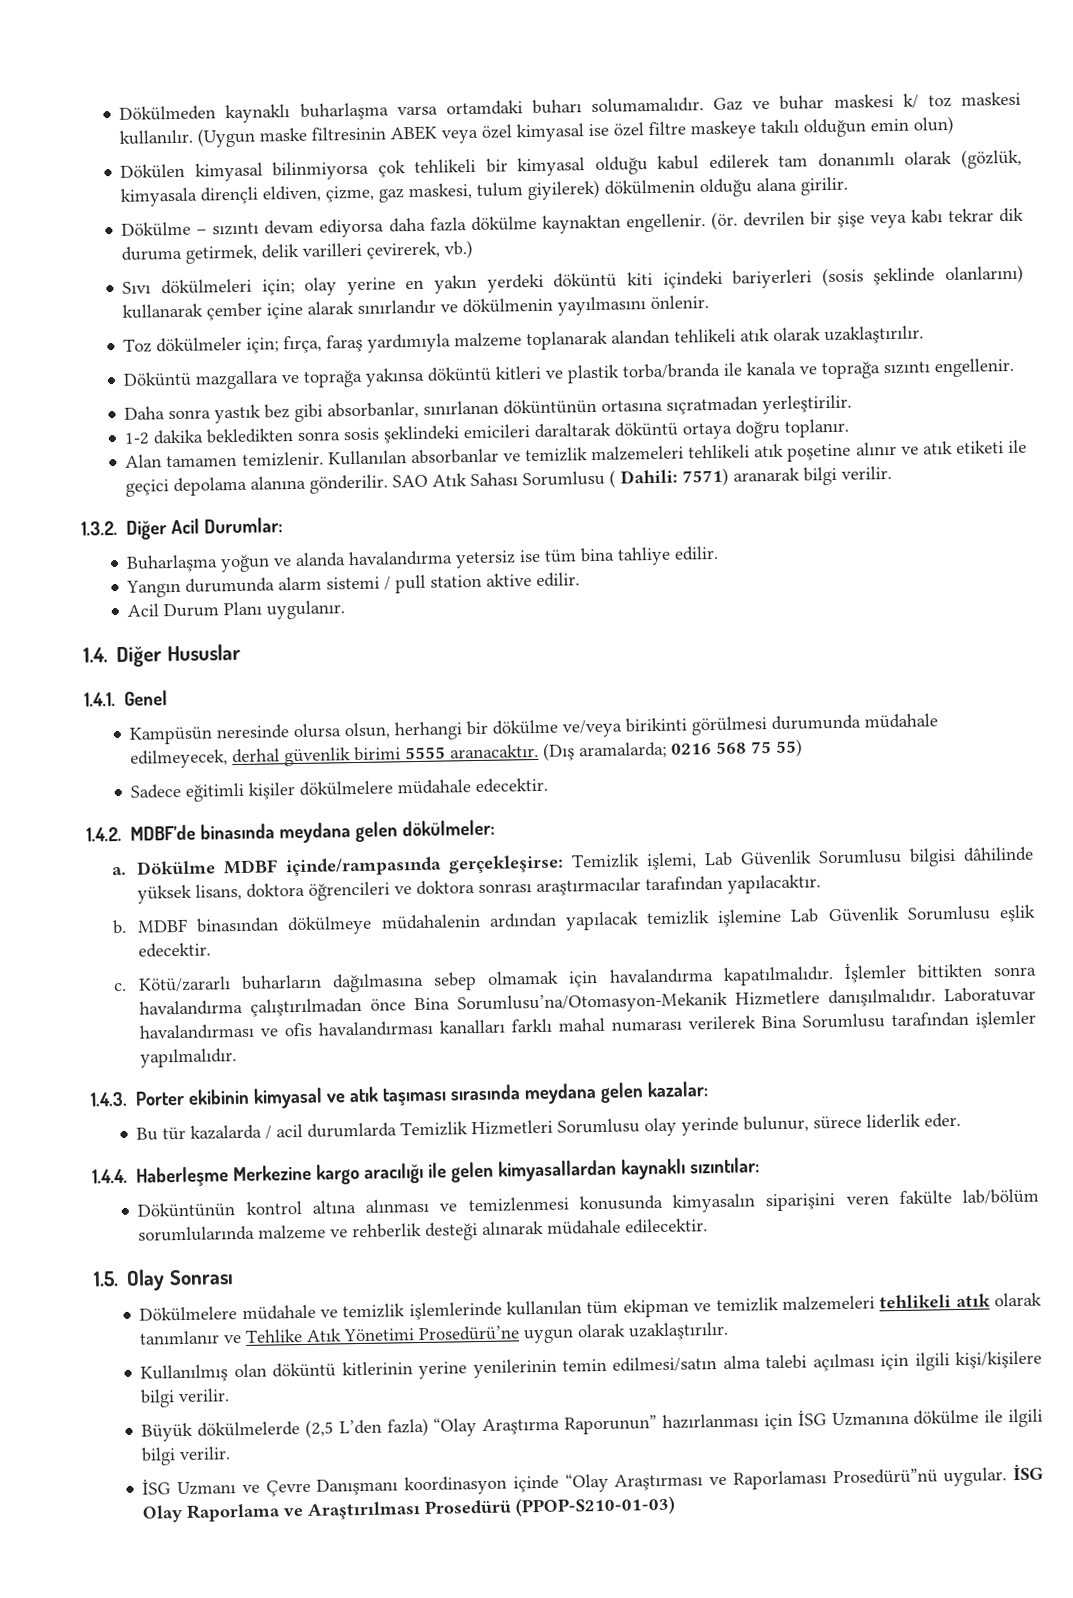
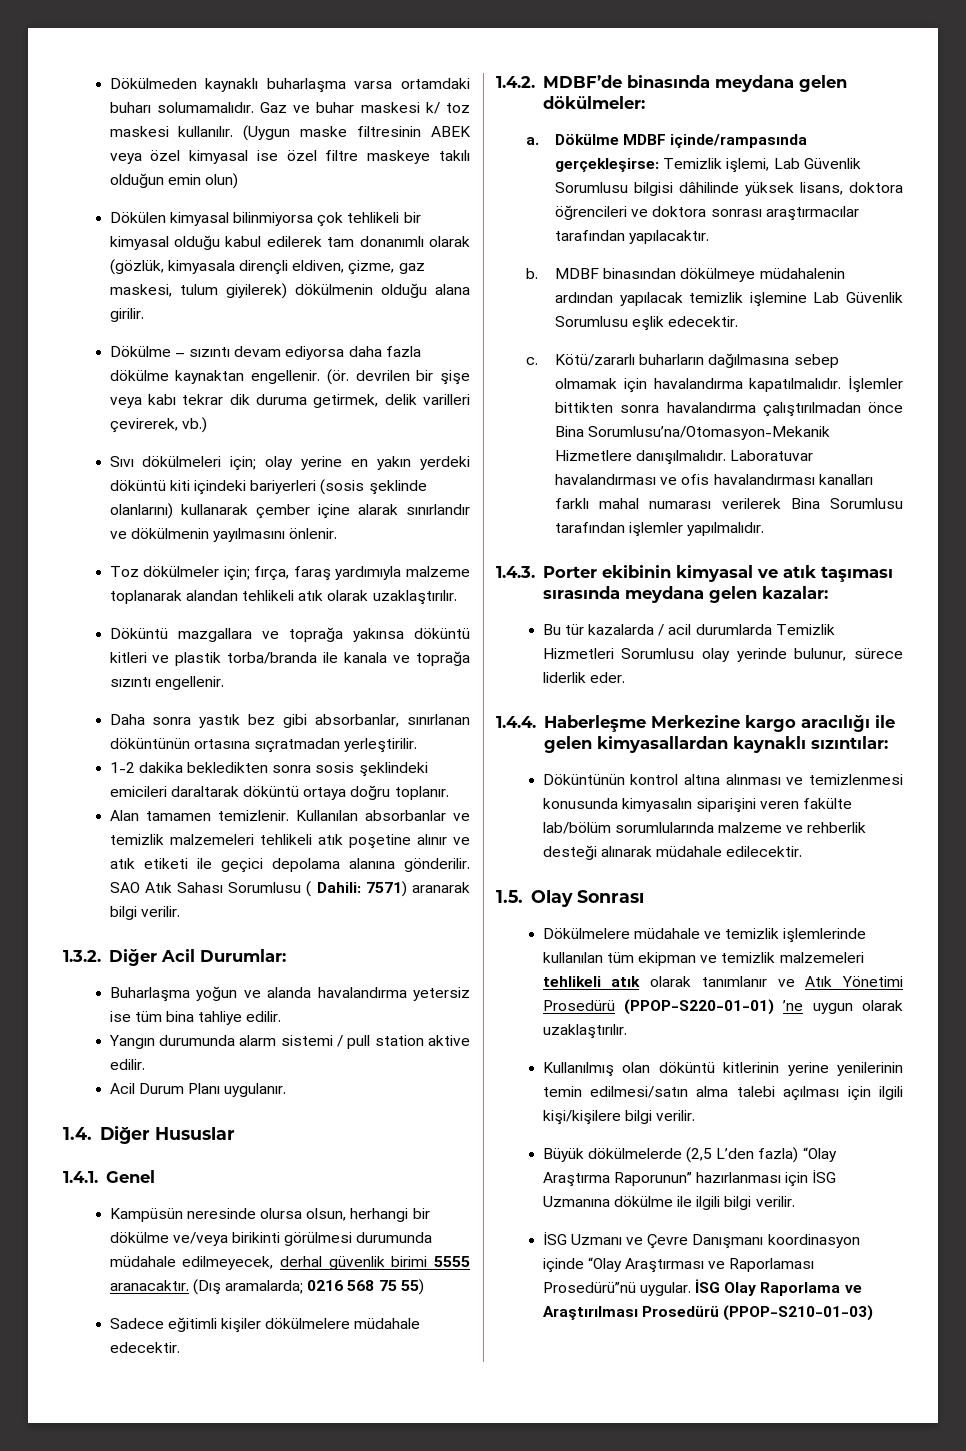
- Dökülmelere müdahale ve temizlik işlemlerinde kullanılan tüm ekipman ve temizlik malzemeleri tehlikeli atık olarak tanımlanır ve Tehlike Atık Yönetimi Prosedürü’ne uygun olarak uzaklaştırılır.
+ Dökülmelere müdahale ve temizlik işlemlerinde kullanılan tüm ekipman ve temizlik malzemeleri tehlikeli atık olarak tanımlanır ve Atık Yönetimi Prosedürü (PPOP-S220-01-01) ’ne uygun olarak uzaklaştırılır.

